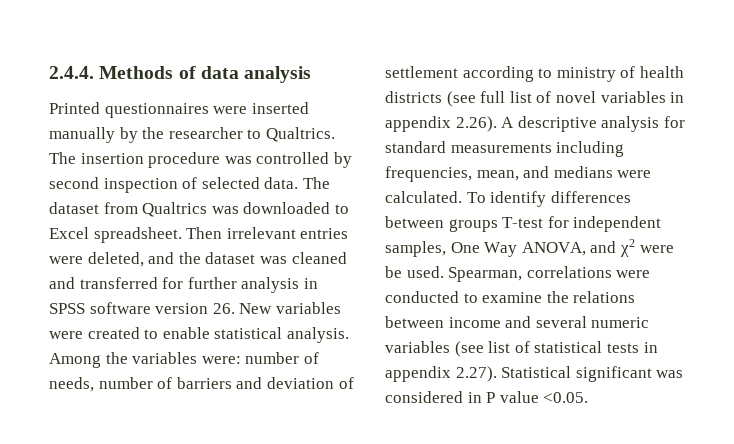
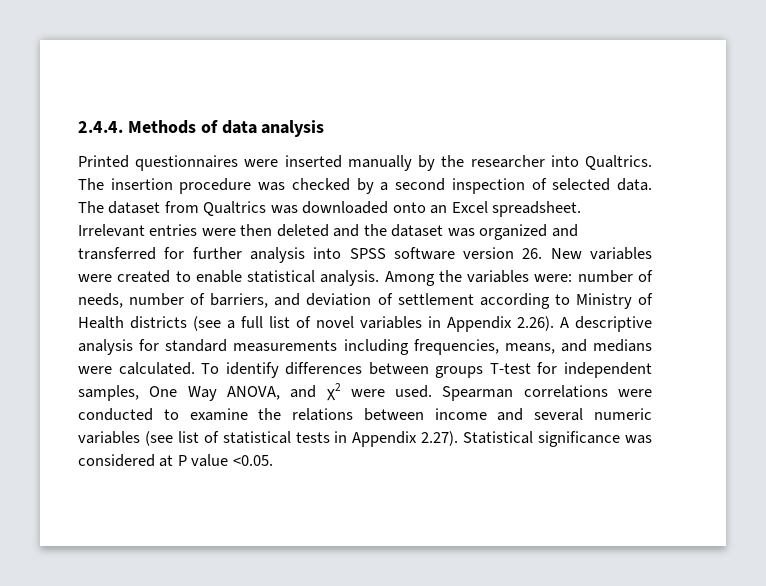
- Printed questionnaires were inserted manually by the researcher to Qualtrics.
+ Printed questionnaires were inserted manually by the researcher into Qualtrics.
- The insertion procedure was controlled by second inspection of selected data.
+ The insertion procedure was checked by a second inspection of selected data.
- The dataset from Qualtrics was downloaded to Excel spreadsheet. Then irrelevant entries were deleted, and the dataset was cleaned and transferred for further analysis in SPSS software version 26. New variables were created to enable statistical analysis.
+ The dataset from Qualtrics was downloaded onto an Excel spreadsheet. Irrelevant entries were then deleted and the dataset was organized and transferred for further analysis into SPSS software version 26. New variables were created to enable statistical analysis.
- Among the variables were: number of needs, number of barriers and deviation of settlement according to ministry of health districts (see full list of novel variables in appendix 2.26). A descriptive analysis for standard measurements including frequencies, mean, and medians were calculated.
+ Among the variables were: number of needs, number of barriers, and deviation of settlement according to Ministry of Health districts (see a full list of novel variables in Appendix 2.26). A descriptive analysis for standard measurements including frequencies, means, and medians were calculated.
- To identify differences between groups T-test for independent samples, One Way ANOVA, and χ2 were be used. Spearman, correlations were conducted to examine the relations between income and several numeric variables (see list of statistical tests in appendix 2.27). Statistical significant was considered in P value <0.05.
+ To identify differences between groups T-test for independent samples, One Way ANOVA, and χ2 were used. Spearman correlations were conducted to examine the relations between income and several numeric variables (see list of statistical tests in Appendix 2.27). Statistical significance was considered at P value <0.05.

